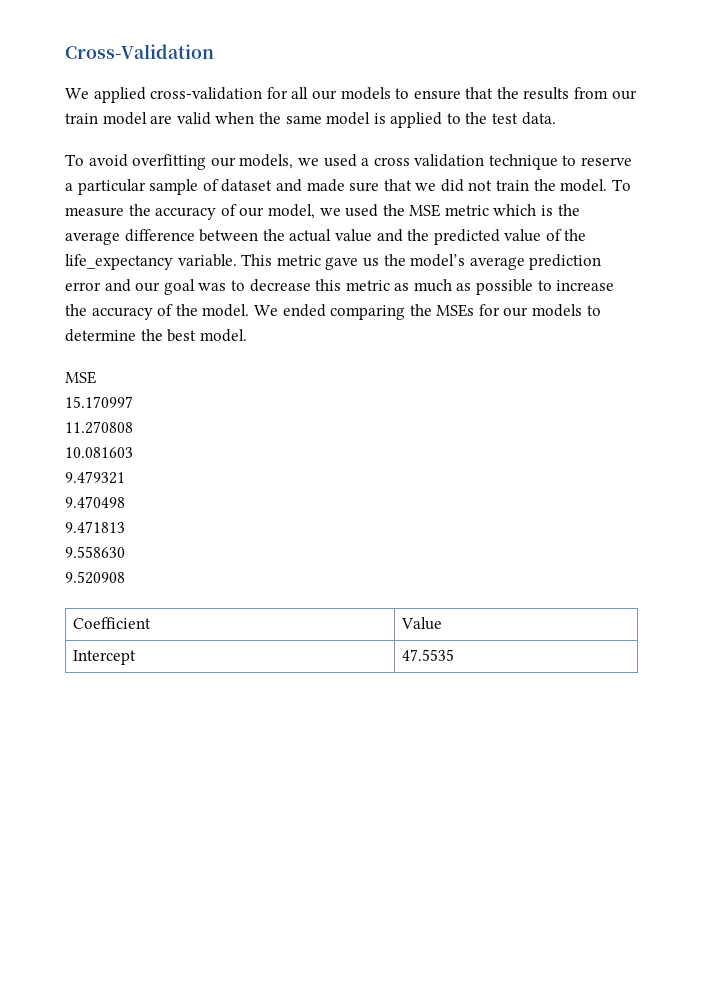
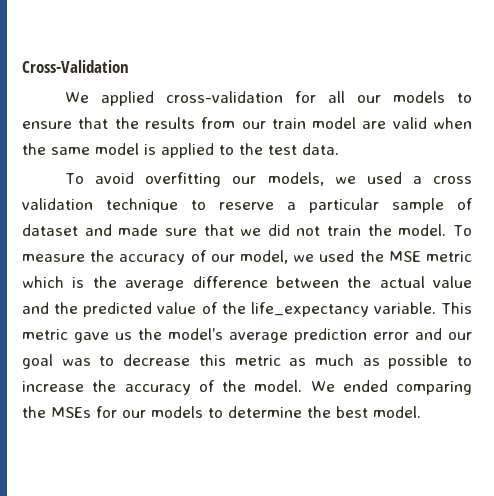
  We ended comparing the MSEs for our models to determine the best model.
- MSE
- 15.170997
- 11.270808
- 10.081603
- 9.479321
- 9.470498
- 9.471813
- 9.558630
- 9.520908
- Coefficient | Value
- Intercept | 47.5535

